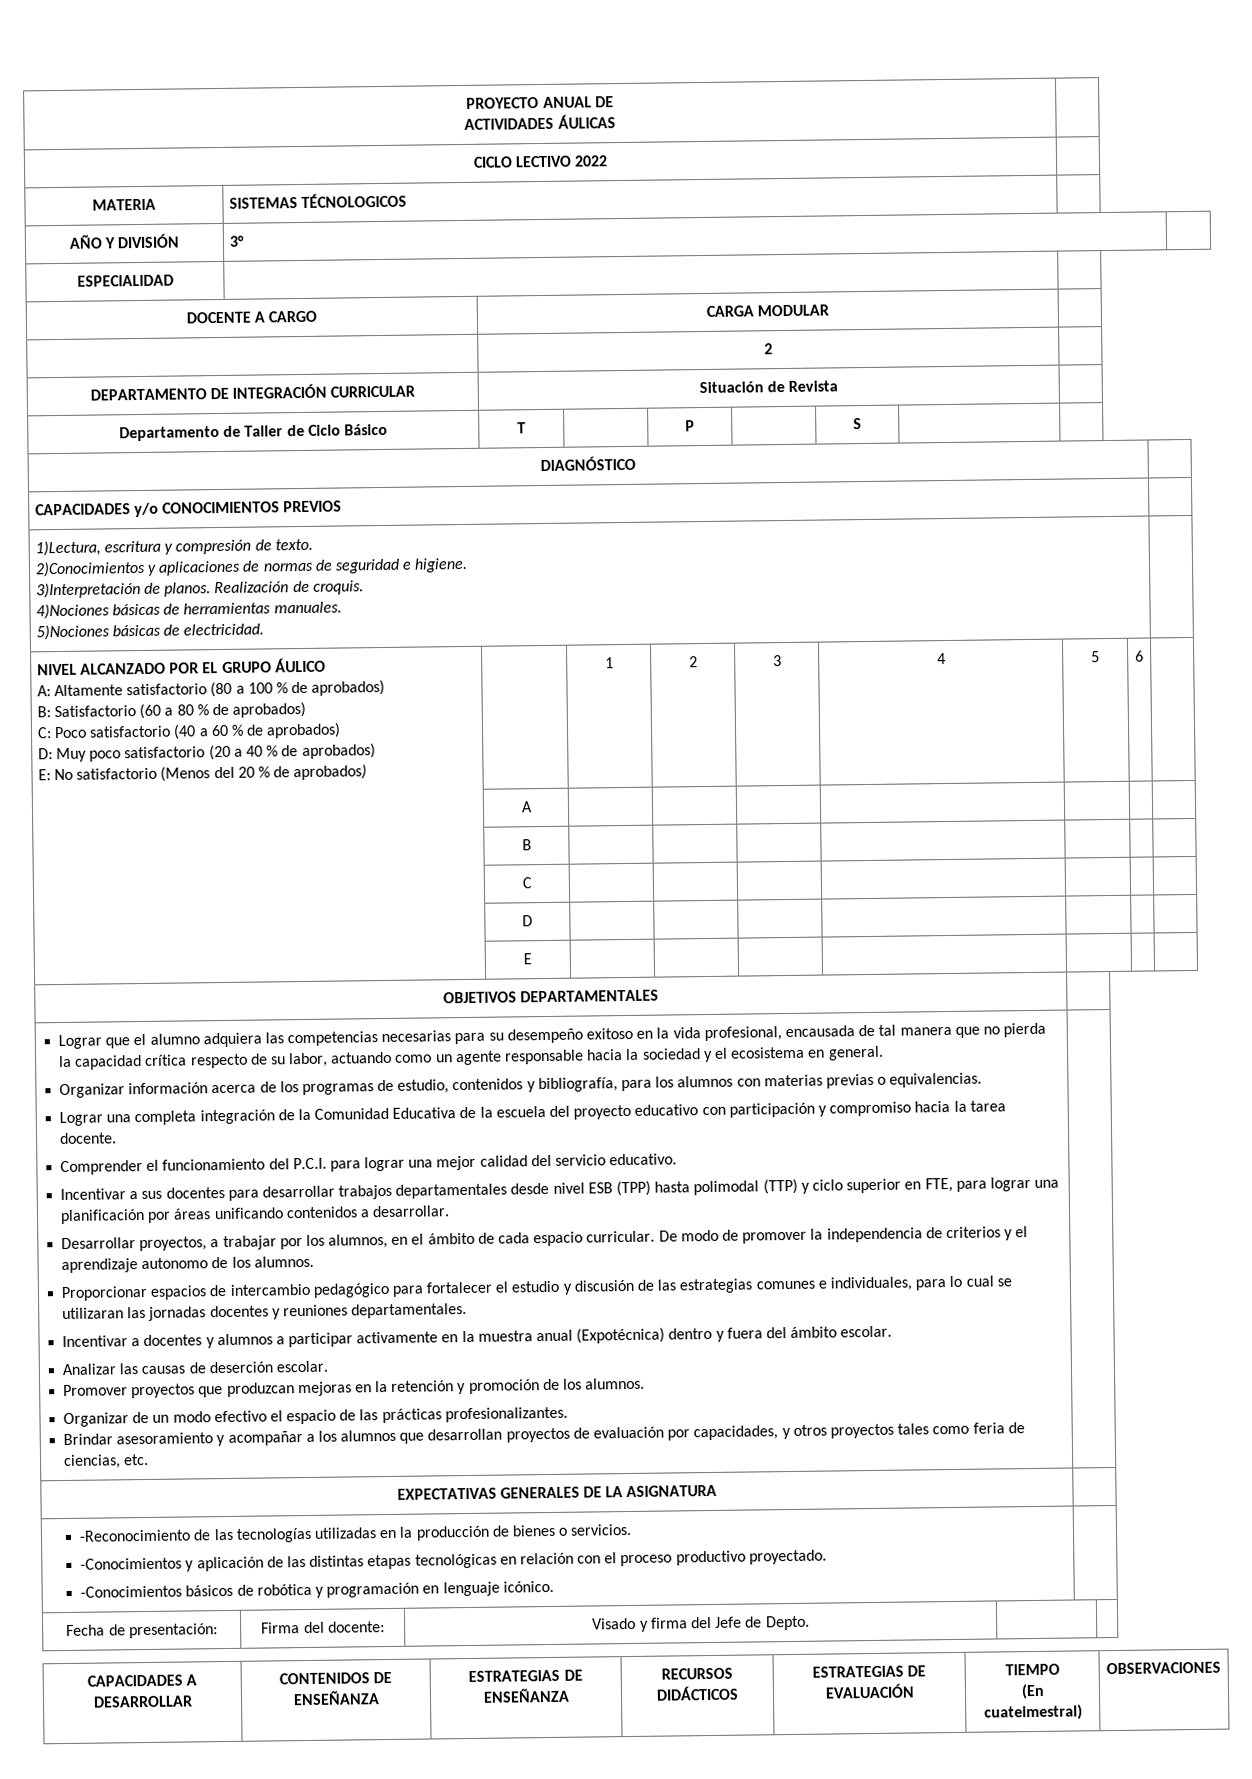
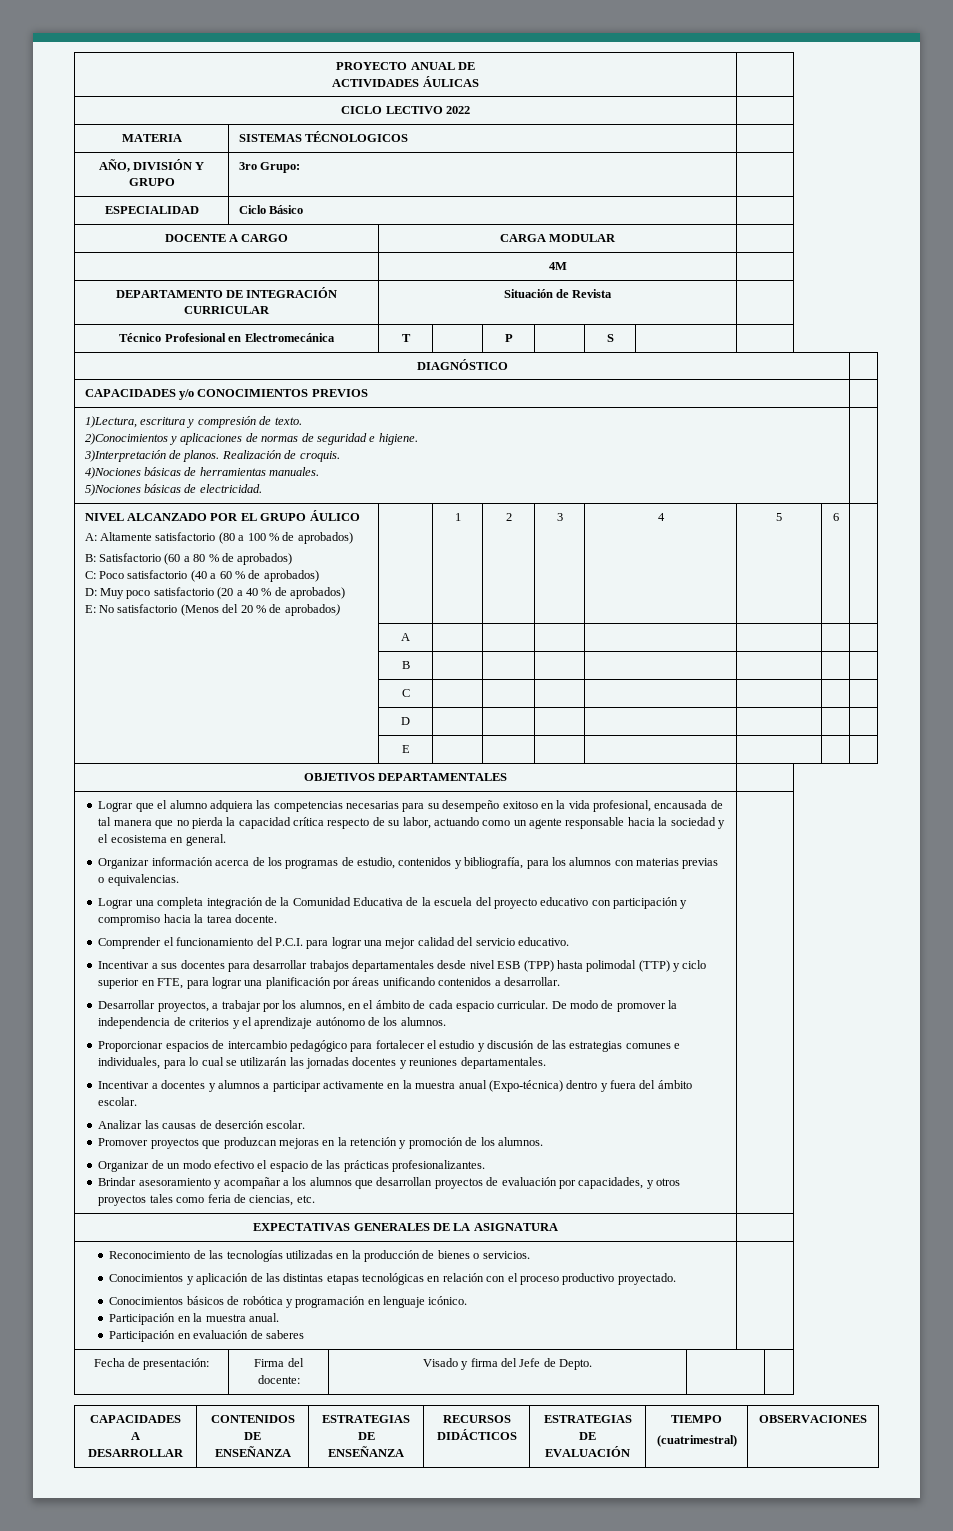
- AÑO Y DIVISIÓN | 3° |
+ AÑO, DIVISIÓN Y GRUPO | 3ro Grupo: |
- ESPECIALIDAD | |
+ ESPECIALIDAD | Ciclo Básico |
  DOCENTE A CARGO | CARGA MODULAR |
- | 2 |
+ | 4M |
- Departamento de Taller de Ciclo Básico | T | | P | | S | |
+ Técnico Profesional en Electromecánica | T | | P | | S | |
- De modo de promover la independencia de criterios y el aprendizaje autonomo de los alumnos.
+ De modo de promover la independencia de criterios y el aprendizaje autónomo de los alumnos.
- Proporcionar espacios de intercambio pedagógico para fortalecer el estudio y discusión de las estrategias comunes e individuales, para lo cual se utilizaran las jornadas docentes y reuniones departamentales.
+ Proporcionar espacios de intercambio pedagógico para fortalecer el estudio y discusión de las estrategias comunes e individuales, para lo cual se utilizarán las jornadas docentes y reuniones departamentales.
- Incentivar a docentes y alumnos a participar activamente en la muestra anual (Expotécnica) dentro y fuera del ámbito escolar.
+ Incentivar a docentes y alumnos a participar activamente en la muestra anual (Expo-técnica) dentro y fuera del ámbito escolar.
- -Reconocimiento de las tecnologías utilizadas en la producción de bienes o servicios.
+ Reconocimiento de las tecnologías utilizadas en la producción de bienes o servicios.
- -Conocimientos y aplicación de las distintas etapas tecnológicas en relación con el proceso productivo proyectado.
+ Conocimientos y aplicación de las distintas etapas tecnológicas en relación con el proceso productivo proyectado.
- -Conocimientos básicos de robótica y programación en lenguaje icónico.
+ Conocimientos básicos de robótica y programación en lenguaje icónico.
+ Participación en la muestra anual.
+ Participación en evaluación de saberes
  CAPACIDADES A DESARROLLAR | CONTENIDOS DE ENSEÑANZA | ESTRATEGIAS DE ENSEÑANZA | RECURSOS DIDÁCTICOS | ESTRATEGIAS DE EVALUACIÓN | TIEMPO
- (En cuateimestral) | OBSERVACIONES
+ (cuatrimestral) | OBSERVACIONES

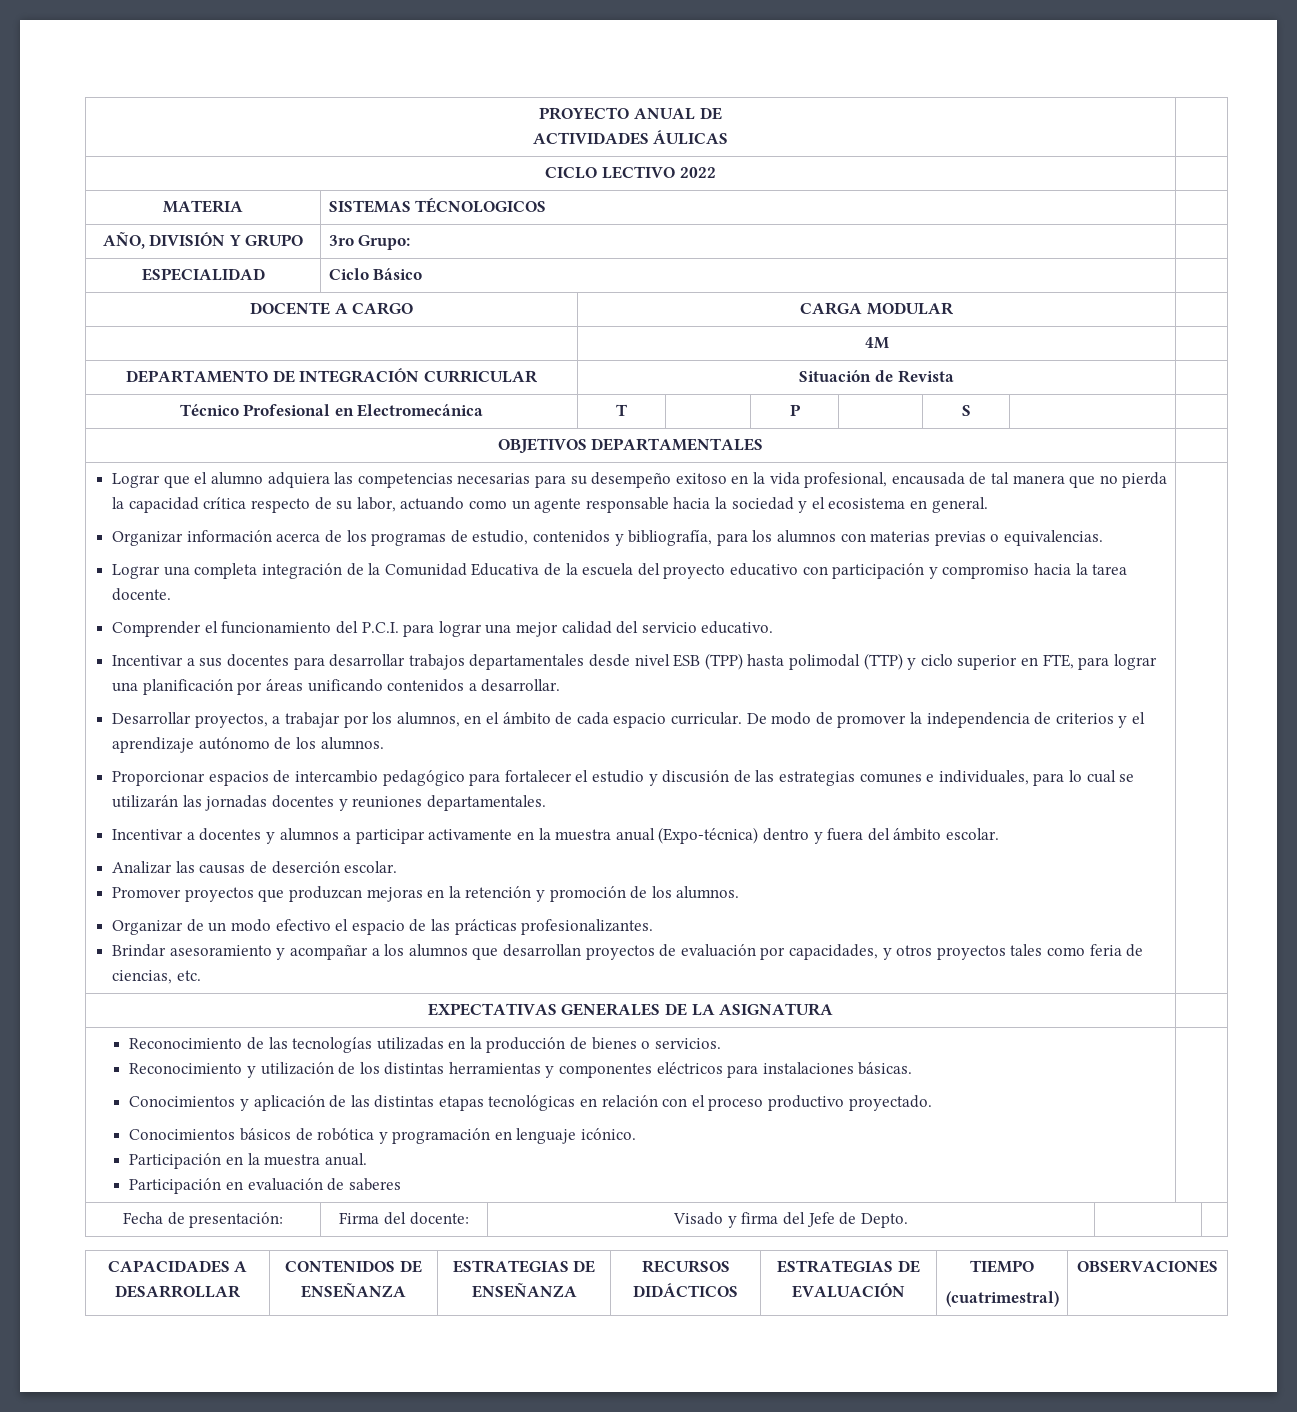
- DIAGNÓSTICO |
- CAPACIDADES y/o CONOCIMIENTOS PREVIOS |
- 1)Lectura, escritura y compresión de texto.
- 2)Conocimientos y aplicaciones de normas de seguridad e higiene.
- 3)Interpretación de planos. Realización de croquis.
- 4)Nociones básicas de herramientas manuales.
- 5)Nociones básicas de electricidad. |
- NIVEL ALCANZADO POR EL GRUPO ÁULICO
- A: Altamente satisfactorio (80 a 100 % de aprobados)
- B: Satisfactorio (60 a 80 % de aprobados)
- C: Poco satisfactorio (40 a 60 % de aprobados)
- D: Muy poco satisfactorio (20 a 40 % de aprobados)
- E: No satisfactorio (Menos del 20 % de aprobados) | | 1 | 2 | 3 | 4 | 5 | 6 |
- | A | | | | | | |
- | B | | | | | | |
- | C | | | | | | |
- | D | | | | | | |
- | E | | | | | | |
+ Reconocimiento y utilización de los distintas herramientas y componentes eléctricos para instalaciones básicas.

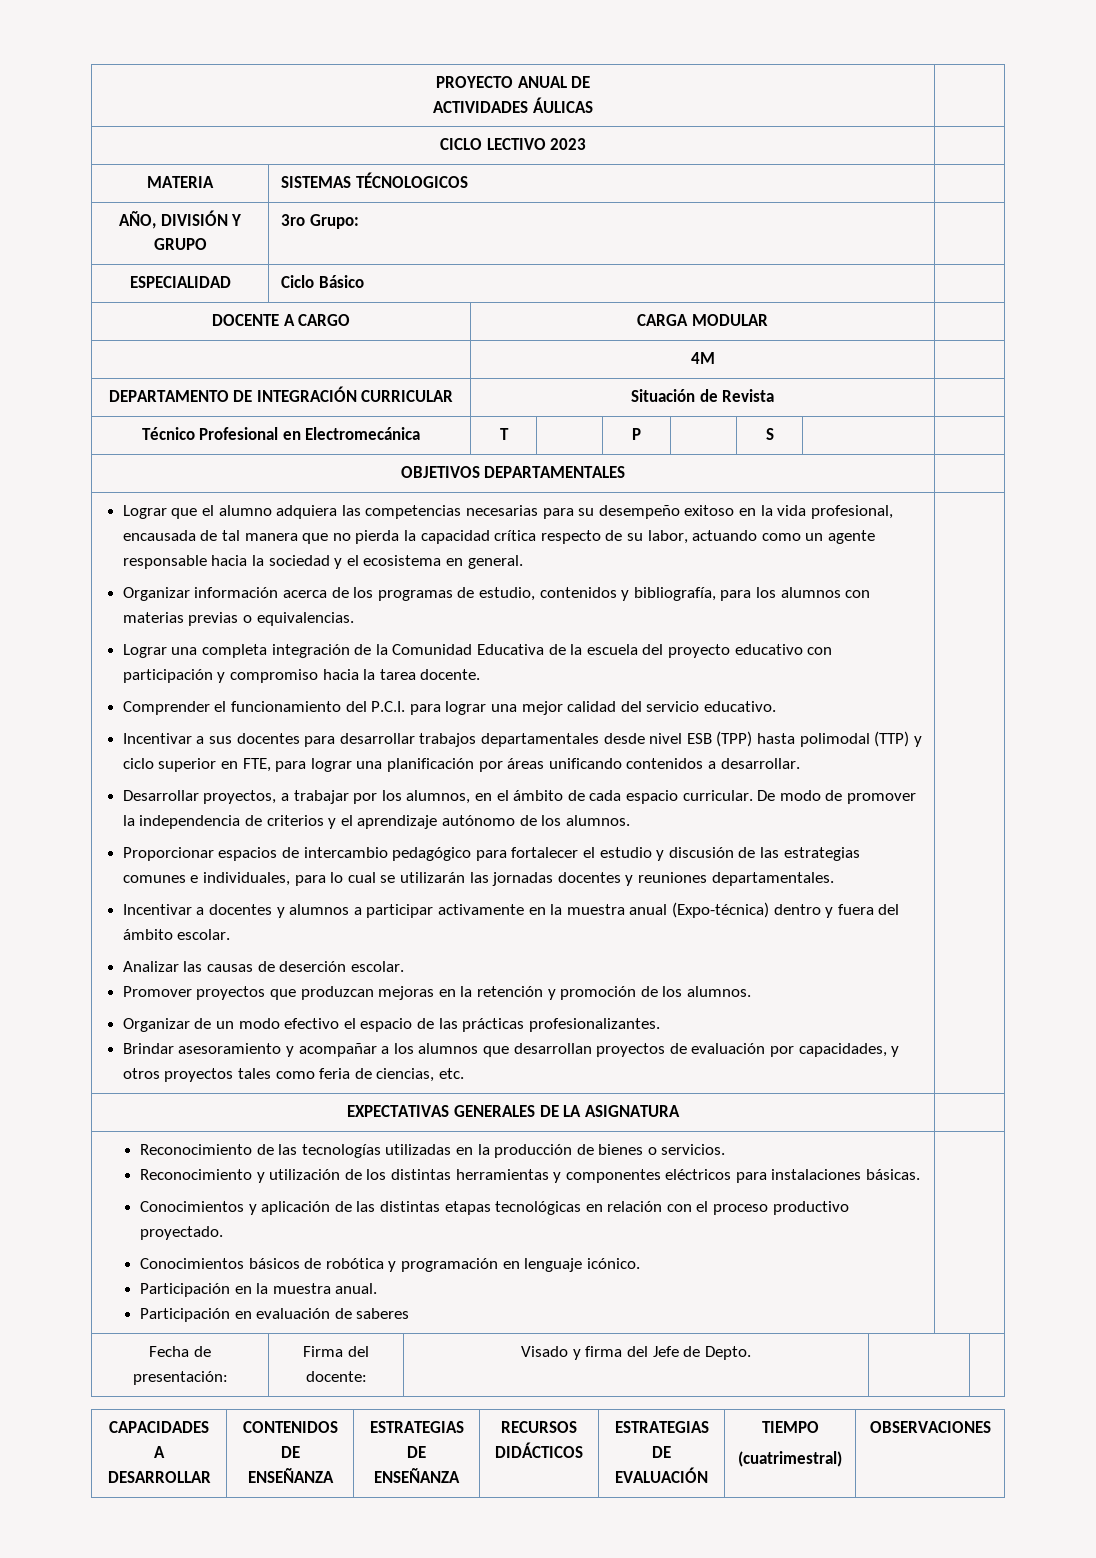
- CICLO LECTIVO 2022 |
+ CICLO LECTIVO 2023 |

